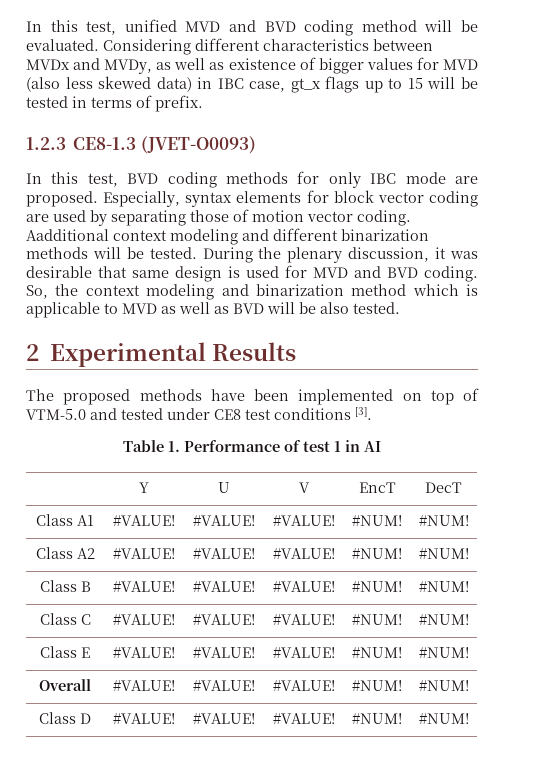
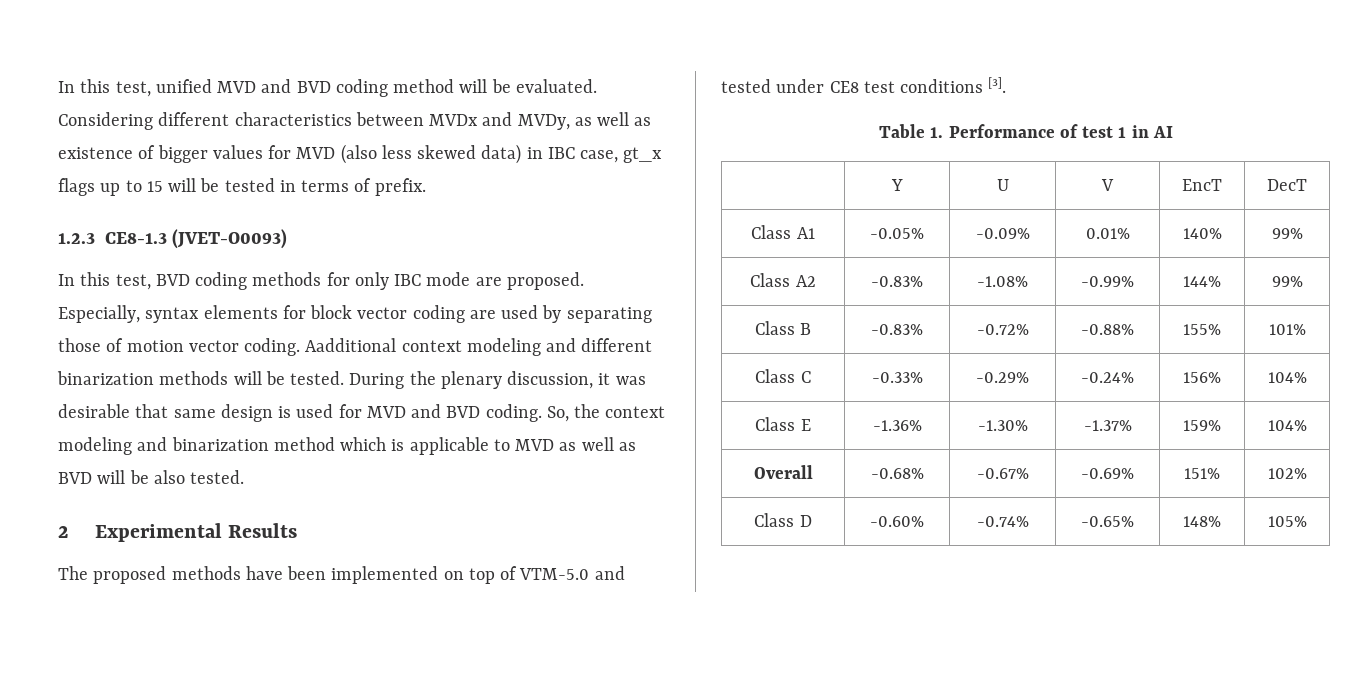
- Class A1 | #VALUE! | #VALUE! | #VALUE! | #NUM! | #NUM!
- Class A2 | #VALUE! | #VALUE! | #VALUE! | #NUM! | #NUM!
- Class B | #VALUE! | #VALUE! | #VALUE! | #NUM! | #NUM!
- Class C | #VALUE! | #VALUE! | #VALUE! | #NUM! | #NUM!
- Class E | #VALUE! | #VALUE! | #VALUE! | #NUM! | #NUM!
- Overall | #VALUE! | #VALUE! | #VALUE! | #NUM! | #NUM!
- Class D | #VALUE! | #VALUE! | #VALUE! | #NUM! | #NUM!
+ Class A1 | -0.05% | -0.09% | 0.01% | 140% | 99%
+ Class A2 | -0.83% | -1.08% | -0.99% | 144% | 99%
+ Class B | -0.83% | -0.72% | -0.88% | 155% | 101%
+ Class C | -0.33% | -0.29% | -0.24% | 156% | 104%
+ Class E | -1.36% | -1.30% | -1.37% | 159% | 104%
+ Overall | -0.68% | -0.67% | -0.69% | 151% | 102%
+ Class D | -0.60% | -0.74% | -0.65% | 148% | 105%

